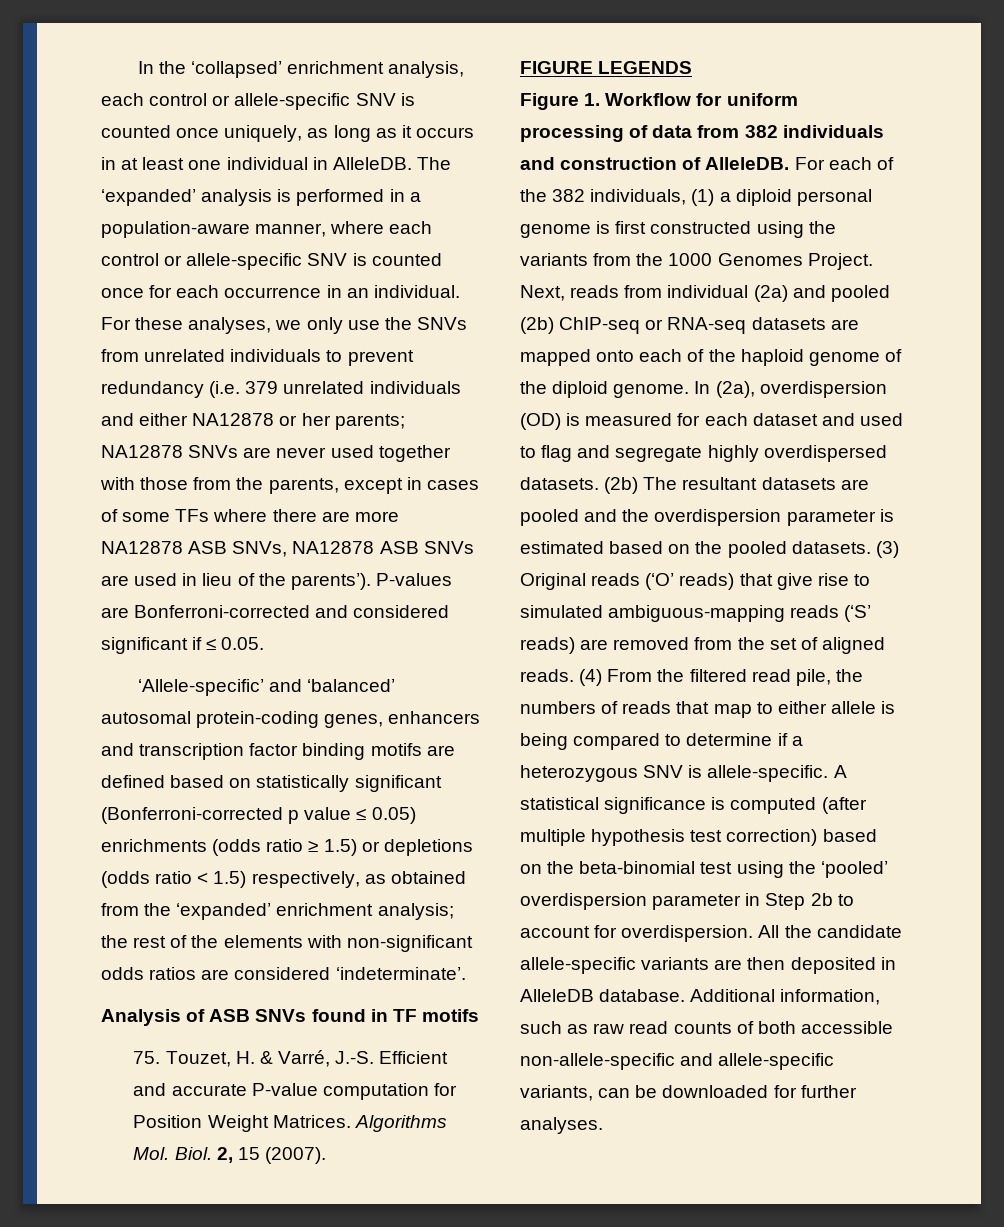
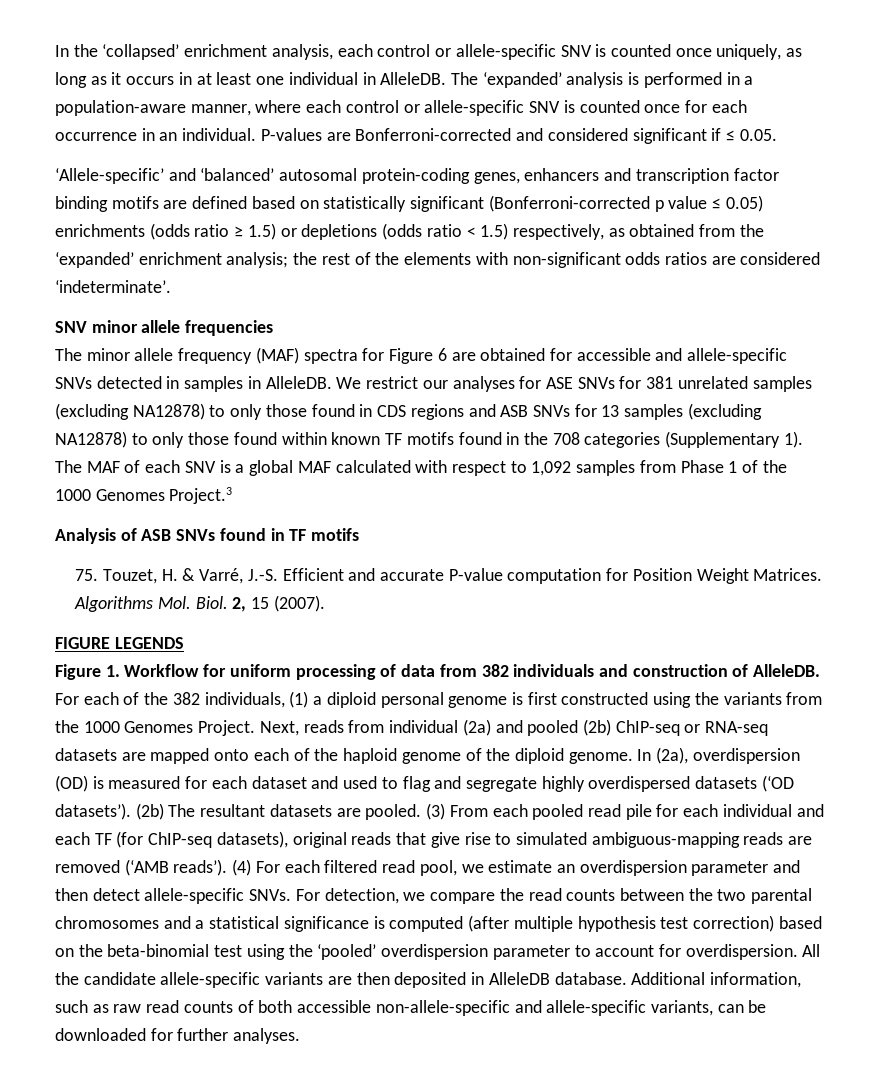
- For these analyses, we only use the SNVs from unrelated individuals to prevent redundancy (i.e. 379 unrelated individuals and either NA12878 or her parents; NA12878 SNVs are never used together with those from the parents, except in cases of some TFs where there are more NA12878 ASB SNVs, NA12878 ASB SNVs are used in lieu of the parents’).
+ SNV minor allele frequencies
+ The minor allele frequency (MAF) spectra for Figure 6 are obtained for accessible and allele-specific SNVs detected in samples in AlleleDB. We restrict our analyses for ASE SNVs for 381 unrelated samples (excluding NA12878) to only those found in CDS regions and ASB SNVs for 13 samples (excluding NA12878) to only those found within known TF motifs found in the 708 categories (Supplementary 1). The MAF of each SNV is a global MAF calculated with respect to 1,092 samples from Phase 1 of the 1000 Genomes Project.3
- In (2a), overdispersion (OD) is measured for each dataset and used to flag and segregate highly overdispersed datasets.
+ In (2a), overdispersion (OD) is measured for each dataset and used to flag and segregate highly overdispersed datasets (‘OD datasets’).
- (2b) The resultant datasets are pooled and the overdispersion parameter is estimated based on the pooled datasets. (3) Original reads (‘O’ reads) that give rise to simulated ambiguous-mapping reads (‘S’ reads) are removed from the set of aligned reads. (4) From the filtered read pile, the numbers of reads that map to either allele is being compared to determine if a heterozygous SNV is allele-specific. A statistical significance is computed (after multiple hypothesis test correction) based on the beta-binomial test using the ‘pooled’ overdispersion parameter in Step 2b to account for overdispersion.
+ (2b) The resultant datasets are pooled. (3) From each pooled read pile for each individual and each TF (for ChIP-seq datasets), original reads that give rise to simulated ambiguous-mapping reads are removed (‘AMB reads’). (4) For each filtered read pool, we estimate an overdispersion parameter and then detect allele-specific SNVs. For detection, we compare the read counts between the two parental chromosomes and a statistical significance is computed (after multiple hypothesis test correction) based on the beta-binomial test using the ‘pooled’ overdispersion parameter to account for overdispersion.

